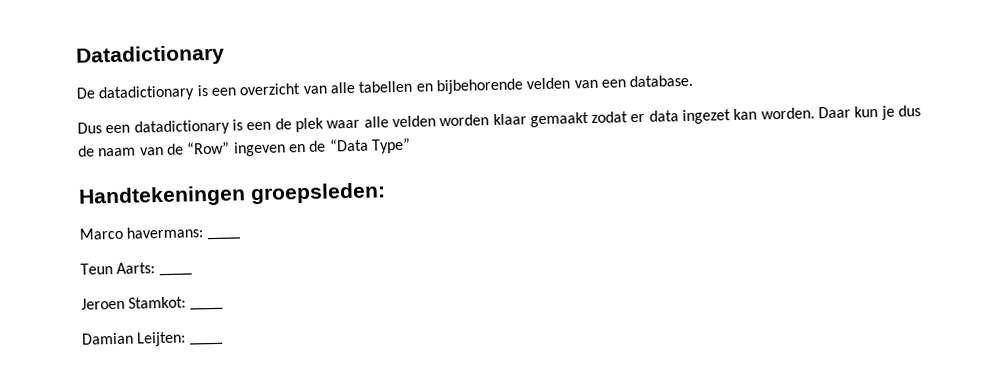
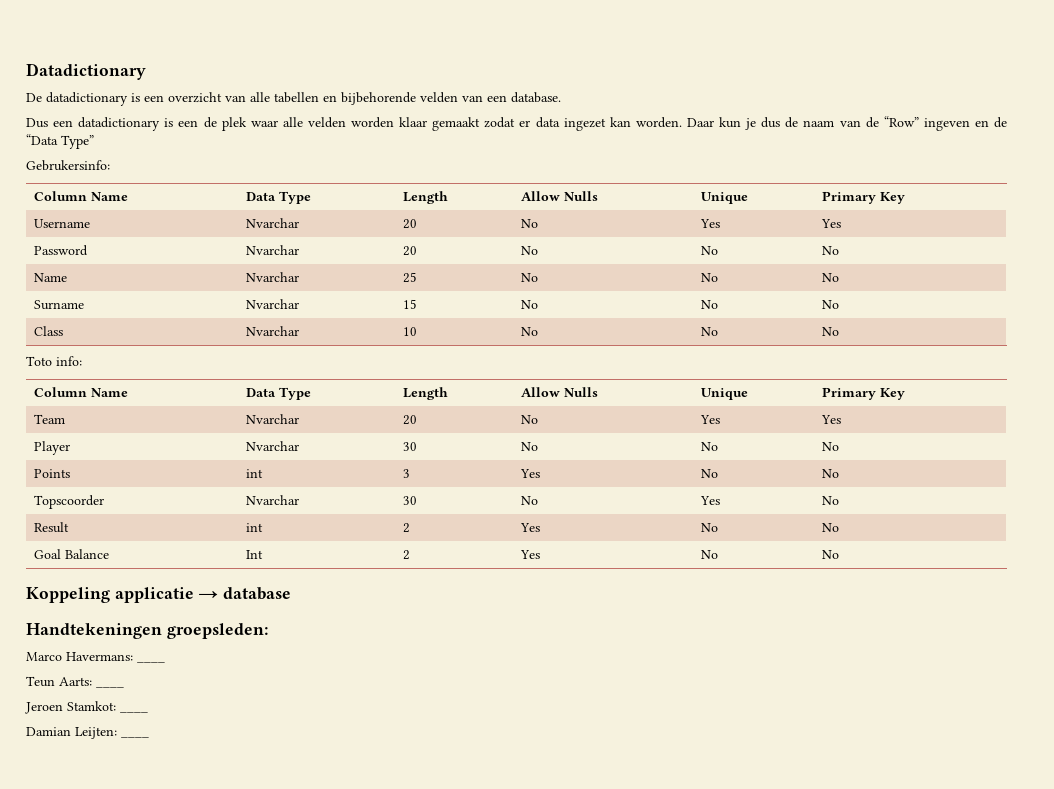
+ Gebrukersinfo:
+ Column Name | Data Type | Length | Allow Nulls | Unique | Primary Key
+ Username | Nvarchar | 20 | No | Yes | Yes
+ Password | Nvarchar | 20 | No | No | No
+ Name | Nvarchar | 25 | No | No | No
+ Surname | Nvarchar | 15 | No | No | No
+ Class | Nvarchar | 10 | No | No | No
+ Toto info:
+ Column Name | Data Type | Length | Allow Nulls | Unique | Primary Key
+ Team | Nvarchar | 20 | No | Yes | Yes
+ Player | Nvarchar | 30 | No | No | No
+ Points | int | 3 | Yes | No | No
+ Topscoorder | Nvarchar | 30 | No | Yes | No
+ Result | int | 2 | Yes | No | No
+ Goal Balance | Int | 2 | Yes | No | No
+ Koppeling applicatie → database
- Marco havermans: ____
+ Marco Havermans: ____

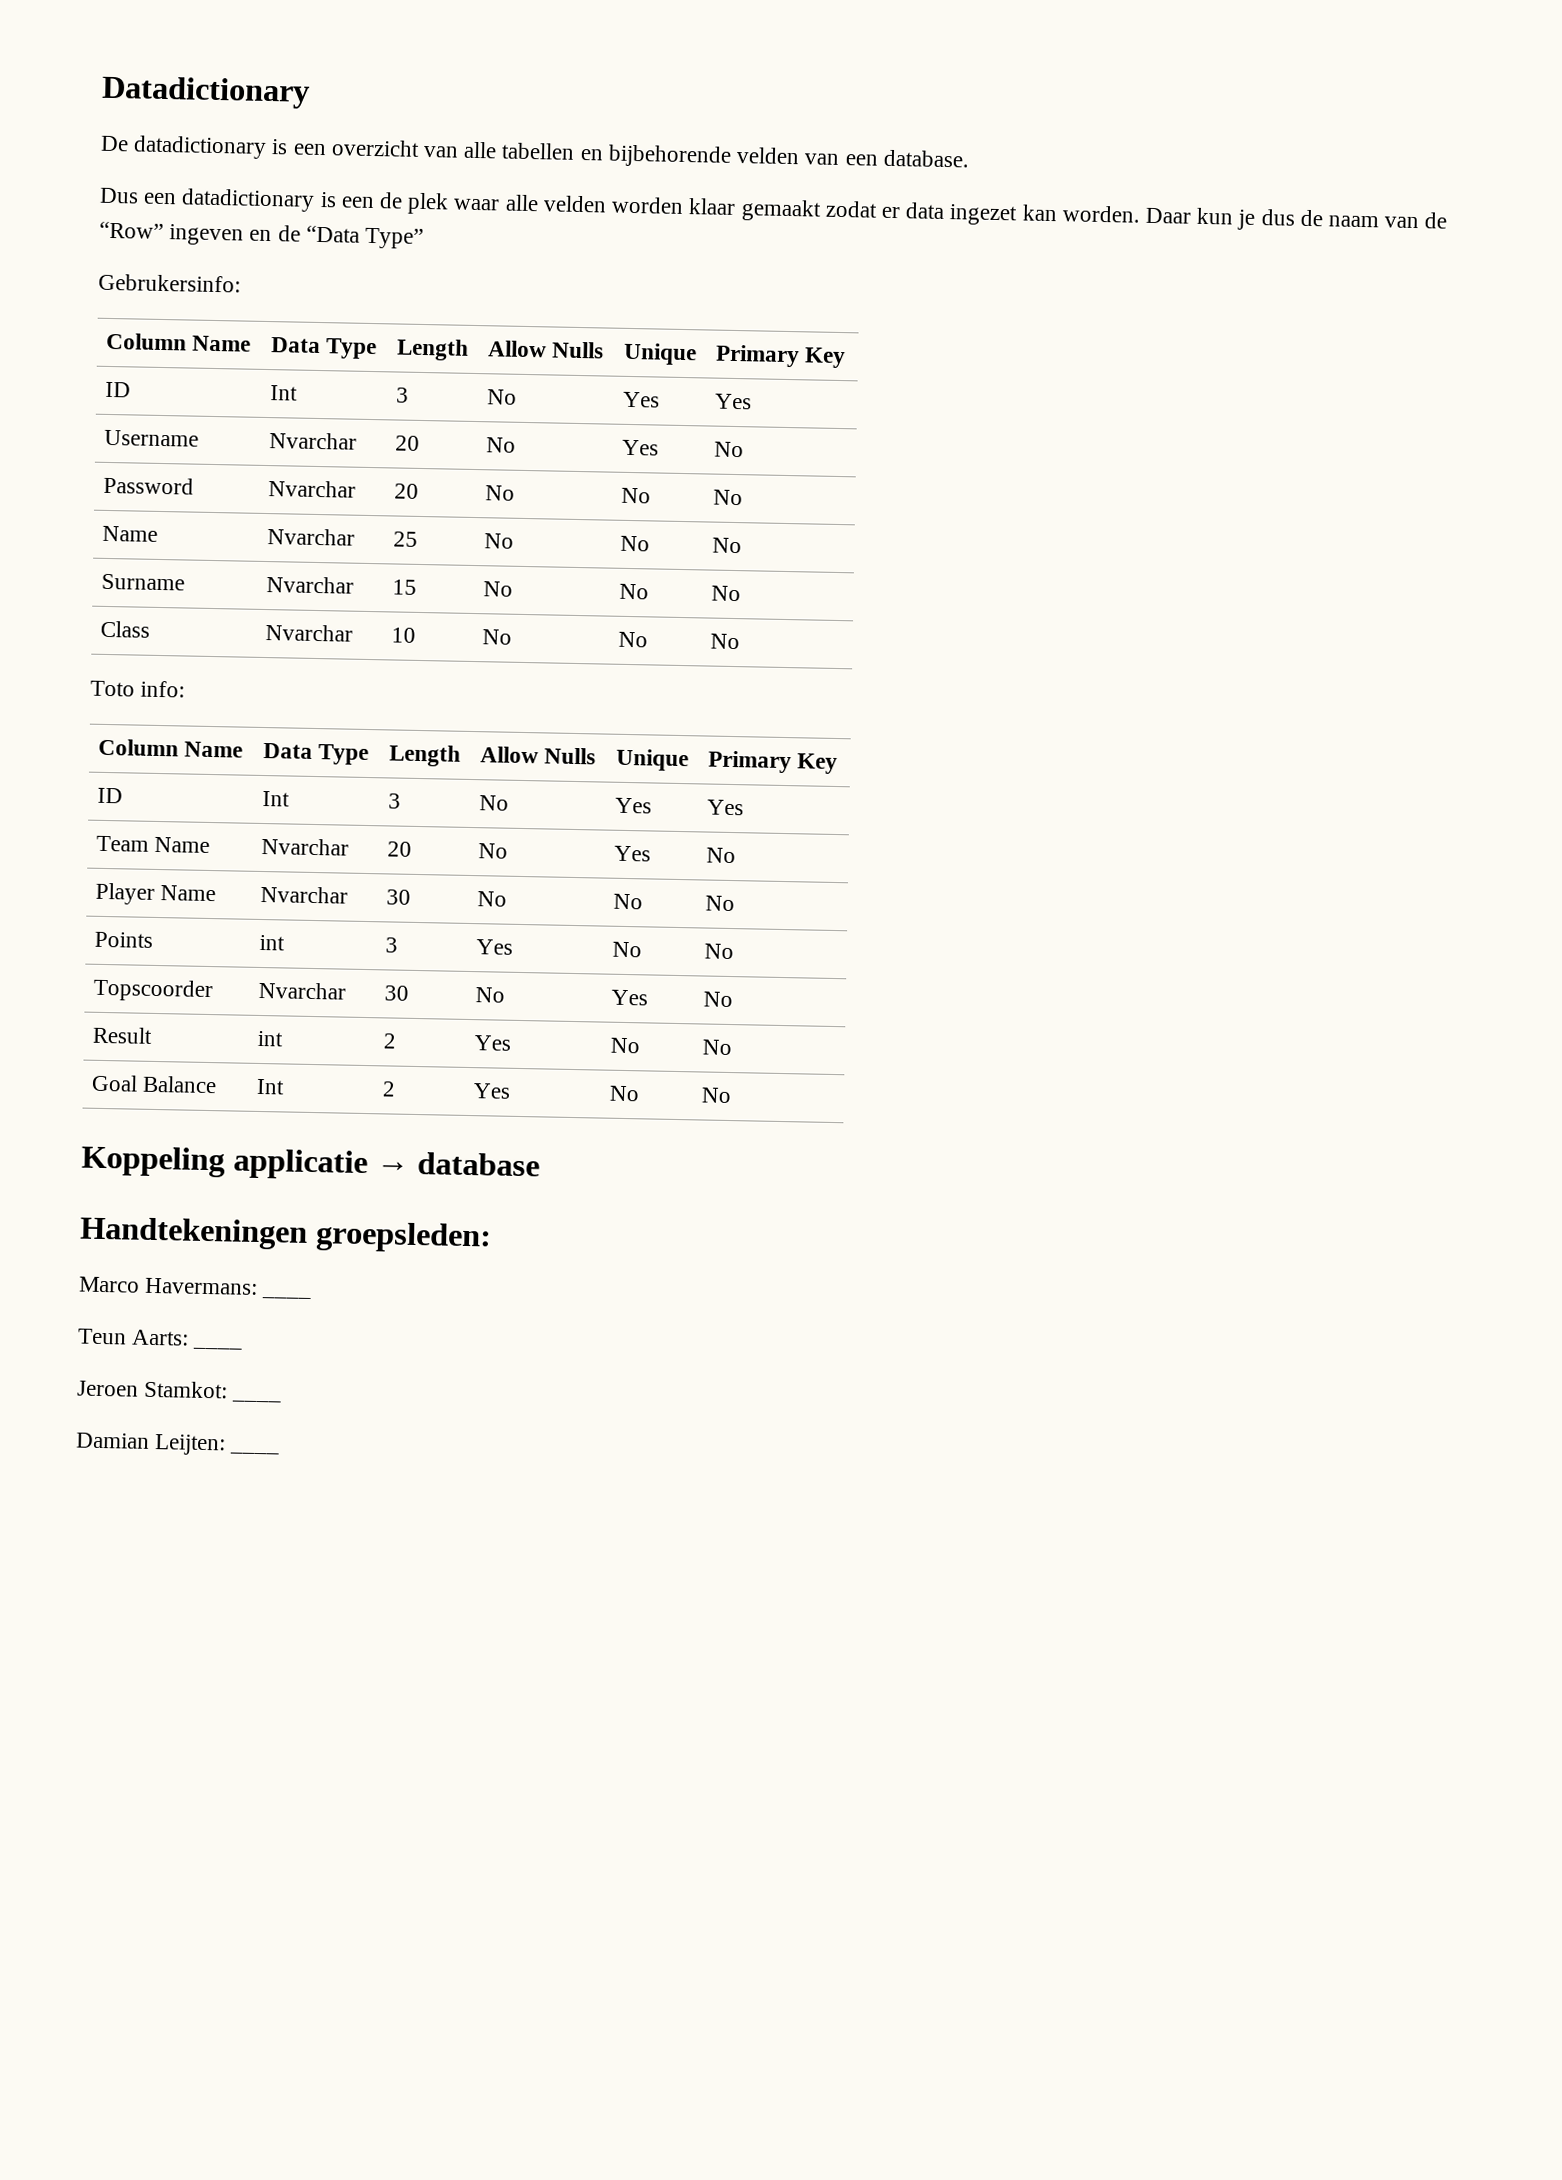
  Gebrukersinfo:
  Column Name | Data Type | Length | Allow Nulls | Unique | Primary Key
+ ID | Int | 3 | No | Yes | Yes
- Username | Nvarchar | 20 | No | Yes | Yes
+ Username | Nvarchar | 20 | No | Yes | No
  Toto info:
  Column Name | Data Type | Length | Allow Nulls | Unique | Primary Key
+ ID | Int | 3 | No | Yes | Yes
- Team | Nvarchar | 20 | No | Yes | Yes
+ Team Name | Nvarchar | 20 | No | Yes | No
- Player | Nvarchar | 30 | No | No | No
+ Player Name | Nvarchar | 30 | No | No | No

